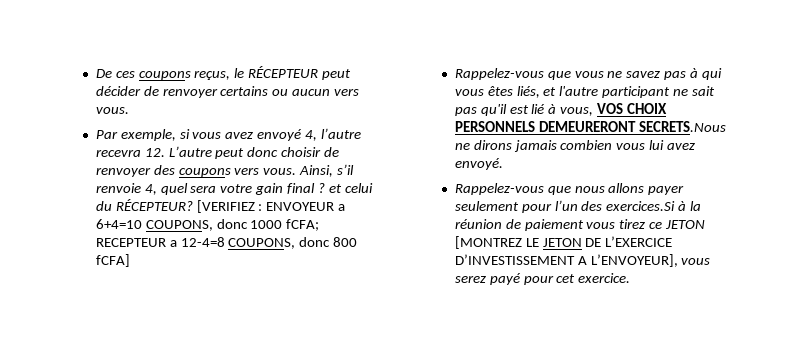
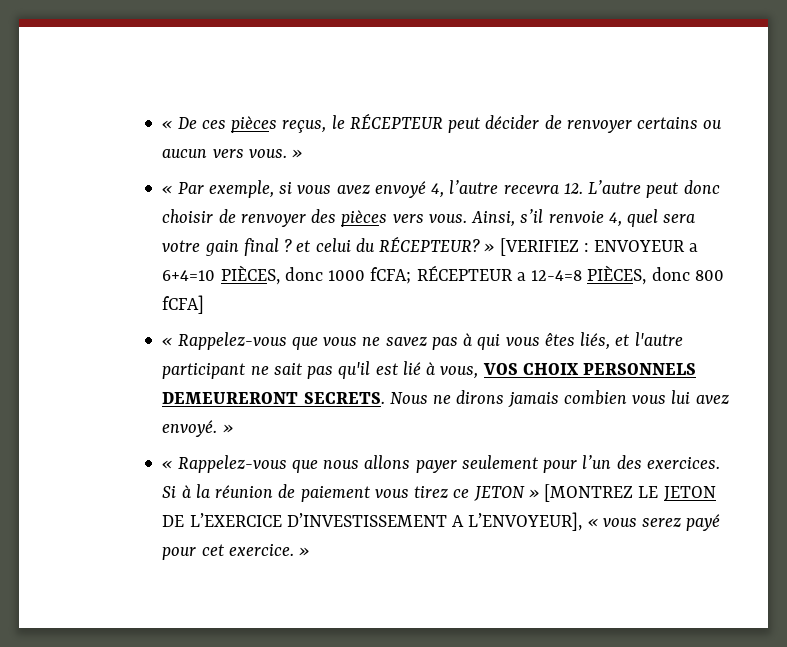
- De ces coupons reçus, le RÉCEPTEUR peut décider de renvoyer certains ou aucun vers vous.
- Par exemple, si vous avez envoyé 4, l’autre recevra 12. L’autre peut donc choisir de renvoyer des coupons vers vous.
+ « De ces pièces reçus, le RÉCEPTEUR peut décider de renvoyer certains ou aucun vers vous. »
+ « Par exemple, si vous avez envoyé 4, l’autre recevra 12. L’autre peut donc choisir de renvoyer des pièces vers vous.
- Ainsi, s’il renvoie 4, quel sera votre gain final ? et celui du RÉCEPTEUR? [VERIFIEZ : ENVOYEUR a 6+4=10 COUPONS, donc 1000 fCFA; RECEPTEUR a 12-4=8 COUPONS, donc 800 fCFA]
+ Ainsi, s’il renvoie 4, quel sera votre gain final ? et celui du RÉCEPTEUR? » [VERIFIEZ : ENVOYEUR a 6+4=10 PIÈCES, donc 1000 fCFA; RÉCEPTEUR a 12-4=8 PIÈCES, donc 800 fCFA]
- Rappelez-vous que vous ne savez pas à qui vous êtes liés, et l'autre participant ne sait pas qu'il est lié à vous, VOS CHOIX PERSONNELS DEMEURERONT SECRETS.Nous ne dirons jamais combien vous lui avez envoyé.
- Rappelez-vous que nous allons payer seulement pour l’un des exercices.Si à la réunion de paiement vous tirez ce JETON [MONTREZ LE JETON DE L’EXERCICE D’INVESTISSEMENT A L’ENVOYEUR], vous serez payé pour cet exercice.
+ « Rappelez-vous que vous ne savez pas à qui vous êtes liés, et l'autre participant ne sait pas qu'il est lié à vous, VOS CHOIX PERSONNELS DEMEURERONT SECRETS. Nous ne dirons jamais combien vous lui avez envoyé. »
+ « Rappelez-vous que nous allons payer seulement pour l’un des exercices. Si à la réunion de paiement vous tirez ce JETON » [MONTREZ LE JETON DE L’EXERCICE D’INVESTISSEMENT A L’ENVOYEUR], « vous serez payé pour cet exercice. »

